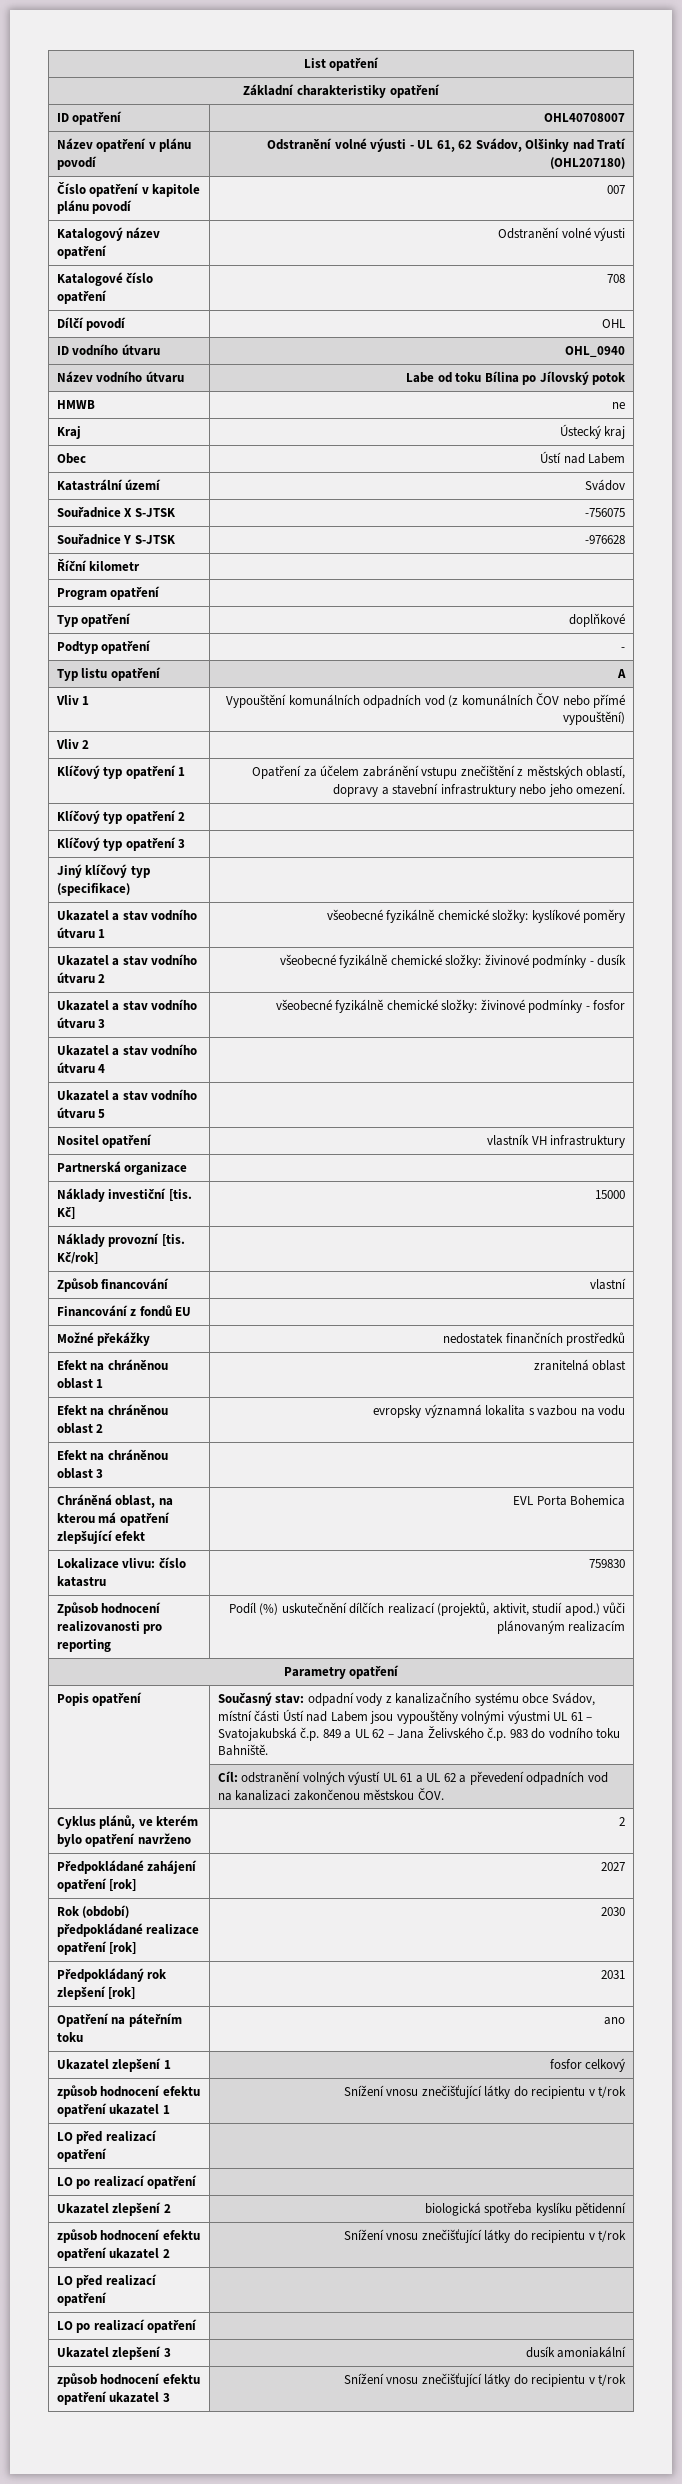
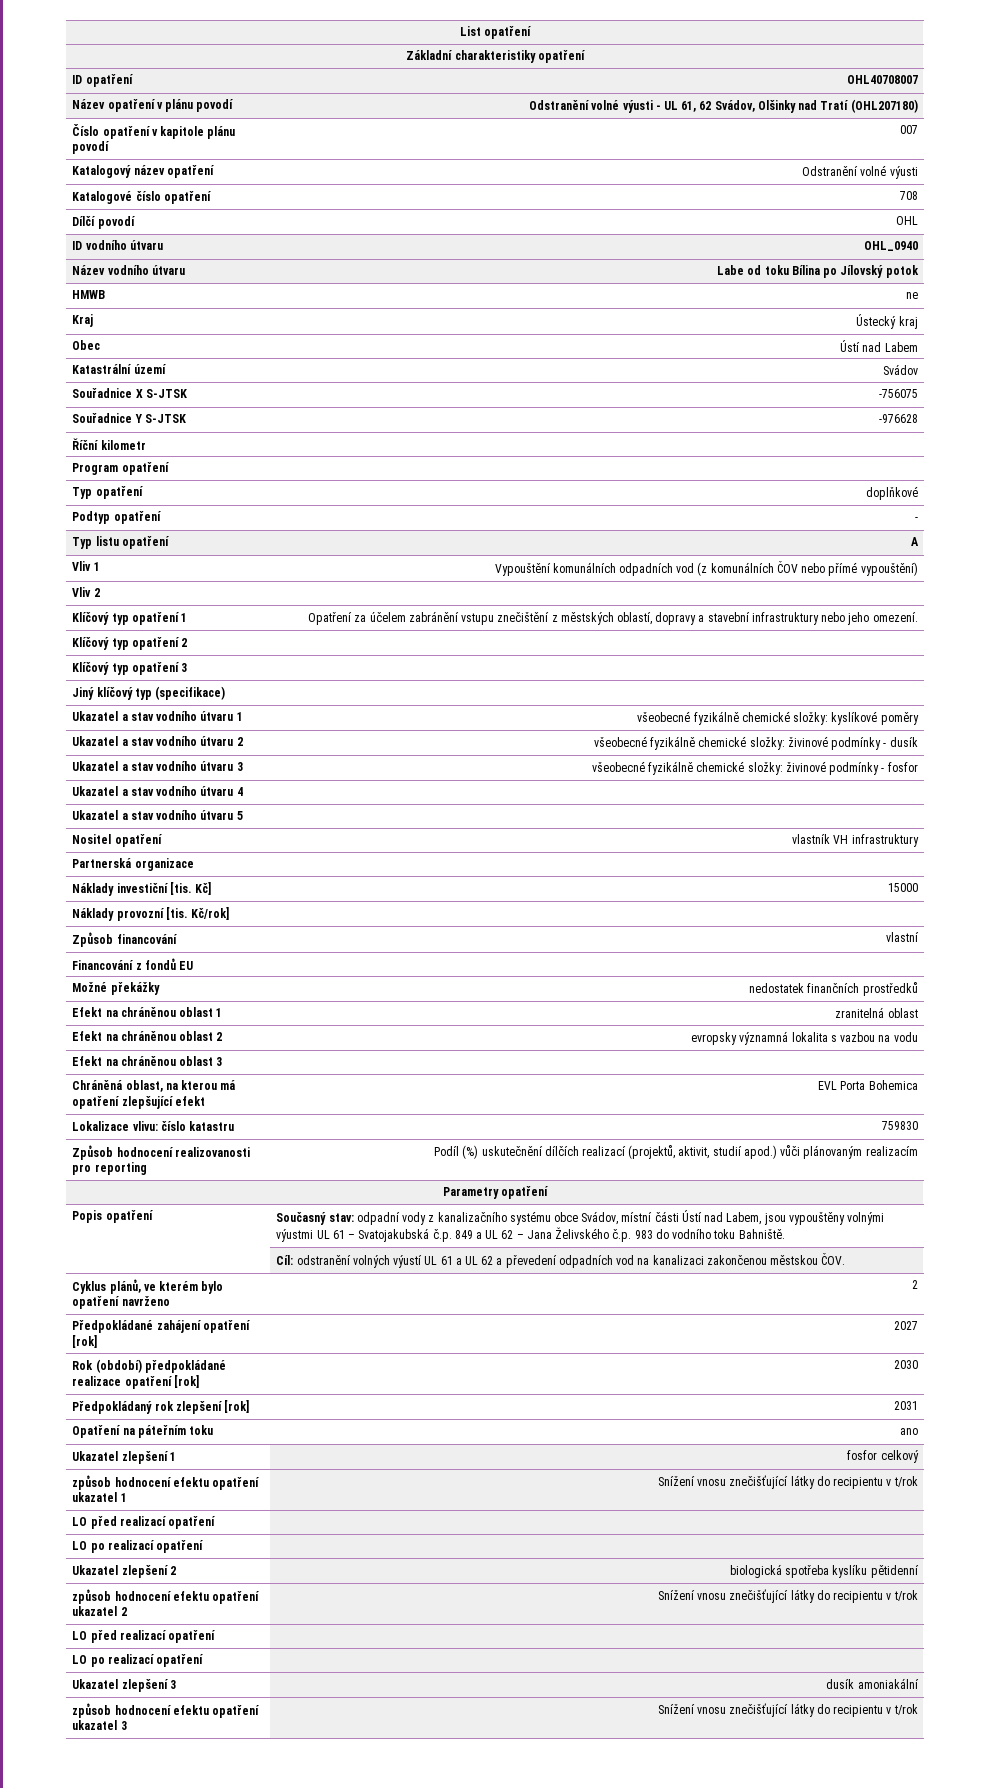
- Popis opatření | Současný stav: odpadní vody z kanalizačního systému obce Svádov, místní části Ústí nad Labem jsou vypouštěny volnými výustmi UL 61 – Svatojakubská č.p. 849 a UL 62 – Jana Želivského č.p. 983 do vodního toku Bahniště.
+ Popis opatření | Současný stav: odpadní vody z kanalizačního systému obce Svádov, místní části Ústí nad Labem, jsou vypouštěny volnými výustmi UL 61 – Svatojakubská č.p. 849 a UL 62 – Jana Želivského č.p. 983 do vodního toku Bahniště.

